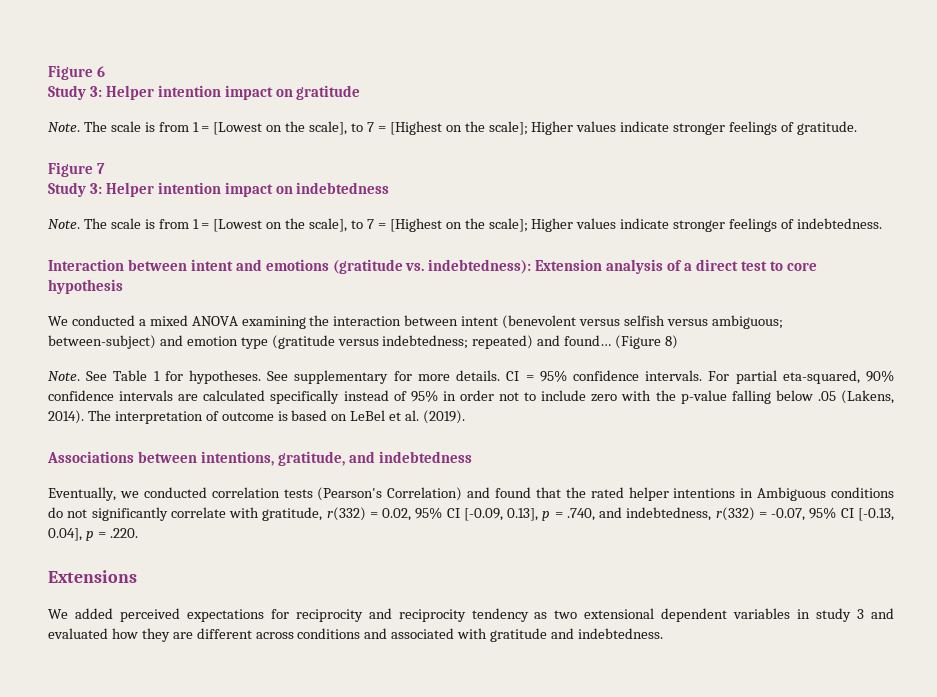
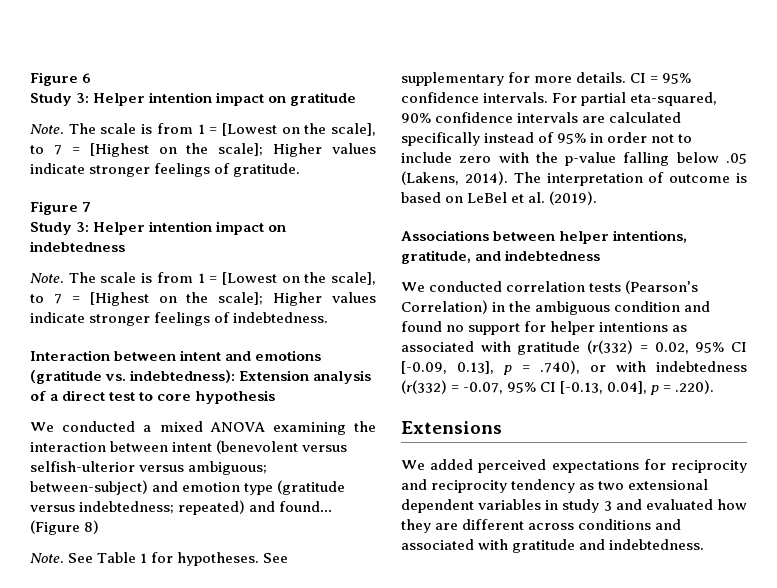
- We conducted a mixed ANOVA examining the interaction between intent (benevolent versus selfish versus ambiguous; between-subject) and emotion type (gratitude versus indebtedness; repeated) and found…
+ We conducted a mixed ANOVA examining the interaction between intent (benevolent versus selfish-ulterior versus ambiguous; between-subject) and emotion type (gratitude versus indebtedness; repeated) and found…
- Associations between intentions, gratitude, and indebtedness
+ Associations between helper intentions, gratitude, and indebtedness
- Eventually, we conducted correlation tests (Pearson's Correlation) and found that the rated helper intentions in Ambiguous conditions do not significantly correlate with gratitude, r(332) = 0.02, 95% CI [-0.09, 0.13], p = .740, and indebtedness, r(332) = -0.07, 95% CI [-0.13, 0.04], p = .220.
+ We conducted correlation tests (Pearson's Correlation) in the ambiguous condition and found no support for helper intentions as associated with gratitude (r(332) = 0.02, 95% CI [-0.09, 0.13], p = .740), or with indebtedness (r(332) = -0.07, 95% CI [-0.13, 0.04], p = .220).

